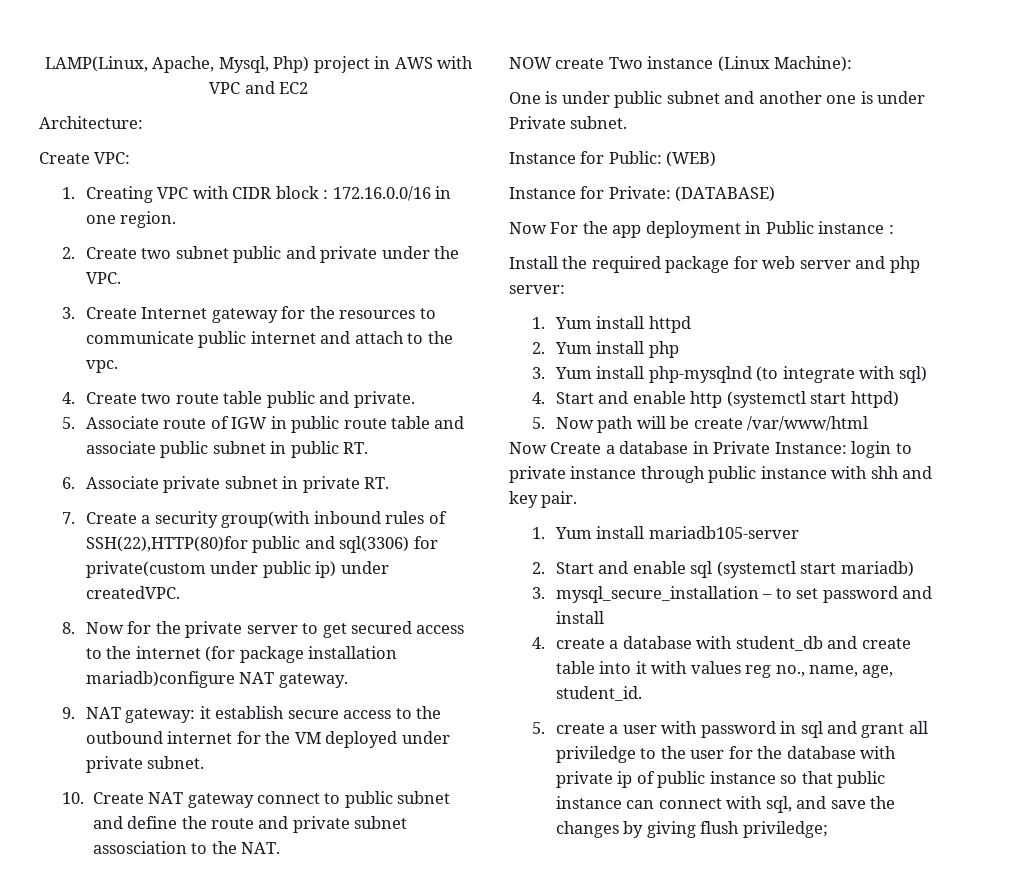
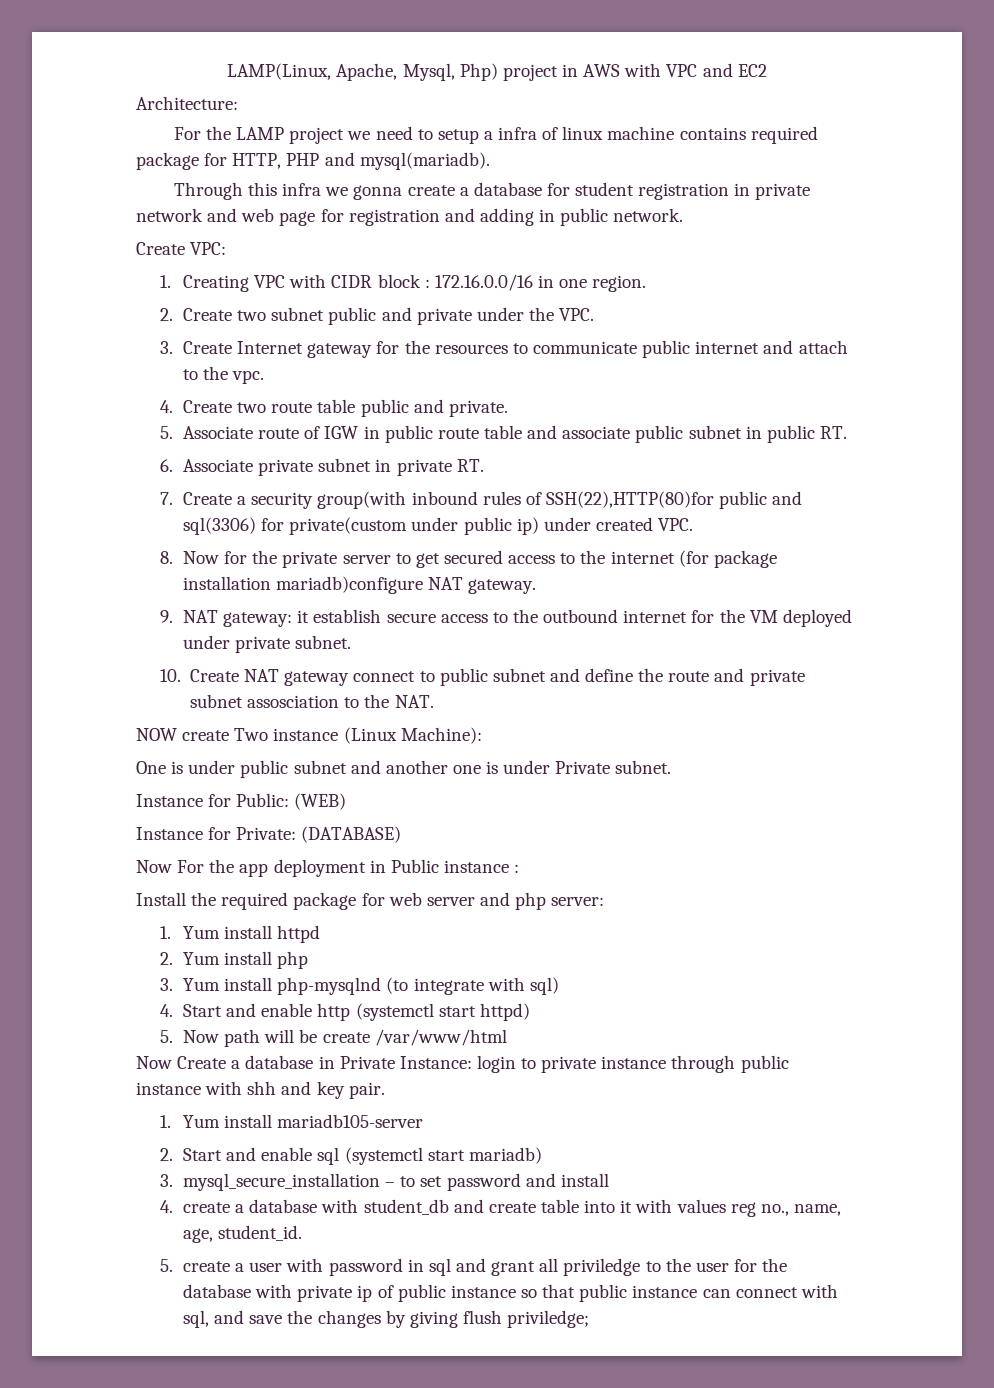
+ For the LAMP project we need to setup a infra of linux machine contains required package for HTTP, PHP and mysql(mariadb).
+ Through this infra we gonna create a database for student registration in private network and web page for registration and adding in public network.
- 7. Create a security group(with inbound rules of SSH(22),HTTP(80)for public and sql(3306) for private(custom under public ip) under createdVPC.
+ 7. Create a security group(with inbound rules of SSH(22),HTTP(80)for public and sql(3306) for private(custom under public ip) under created VPC.

